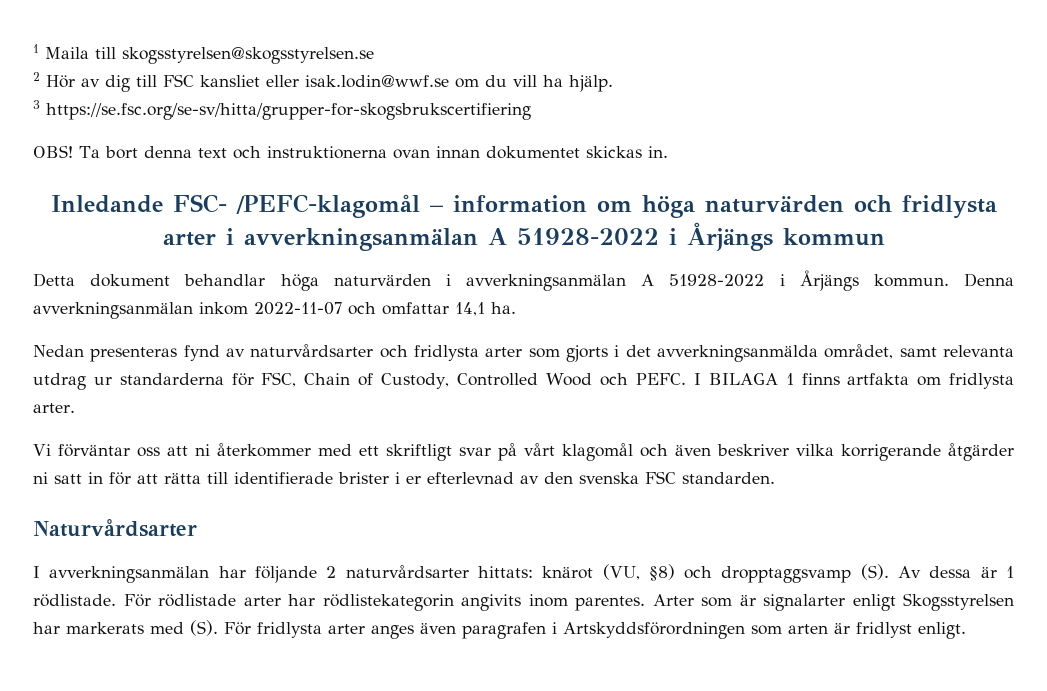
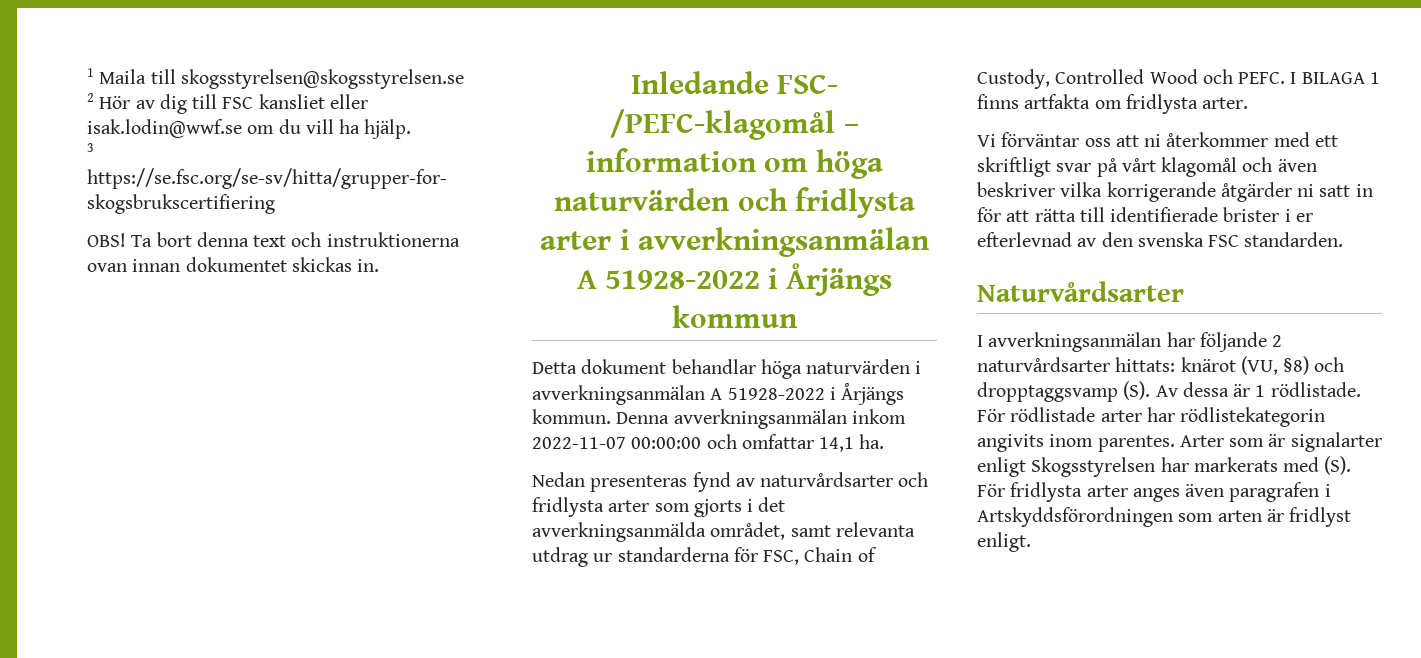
- Denna avverkningsanmälan inkom 2022-11-07 och omfattar 14,1 ha.
+ Denna avverkningsanmälan inkom 2022-11-07 00:00:00 och omfattar 14,1 ha.

